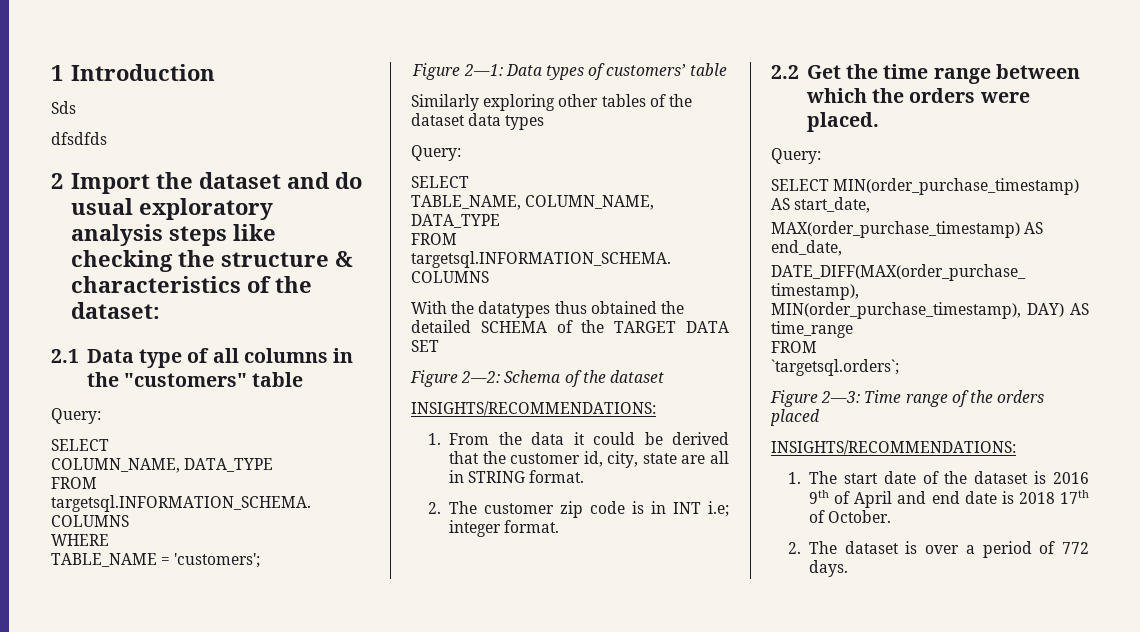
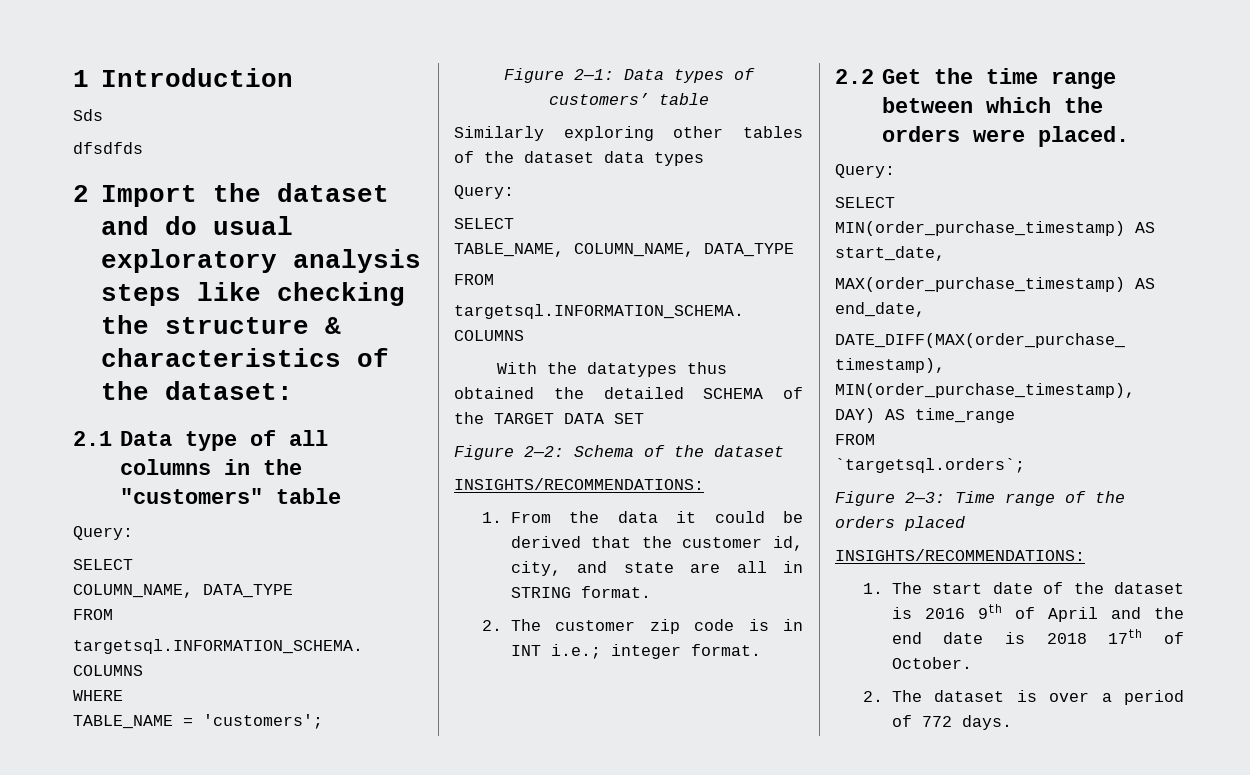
- 1. From the data it could be derived that the customer id, city, state are all in STRING format.
+ 1. From the data it could be derived that the customer id, city, and state are all in STRING format.
- 2. The customer zip code is in INT i.e; integer format.
+ 2. The customer zip code is in INT i.e.; integer format.
- 1. The start date of the dataset is 2016 9th of April and end date is 2018 17th of October.
+ 1. The start date of the dataset is 2016 9th of April and the end date is 2018 17th of October.

